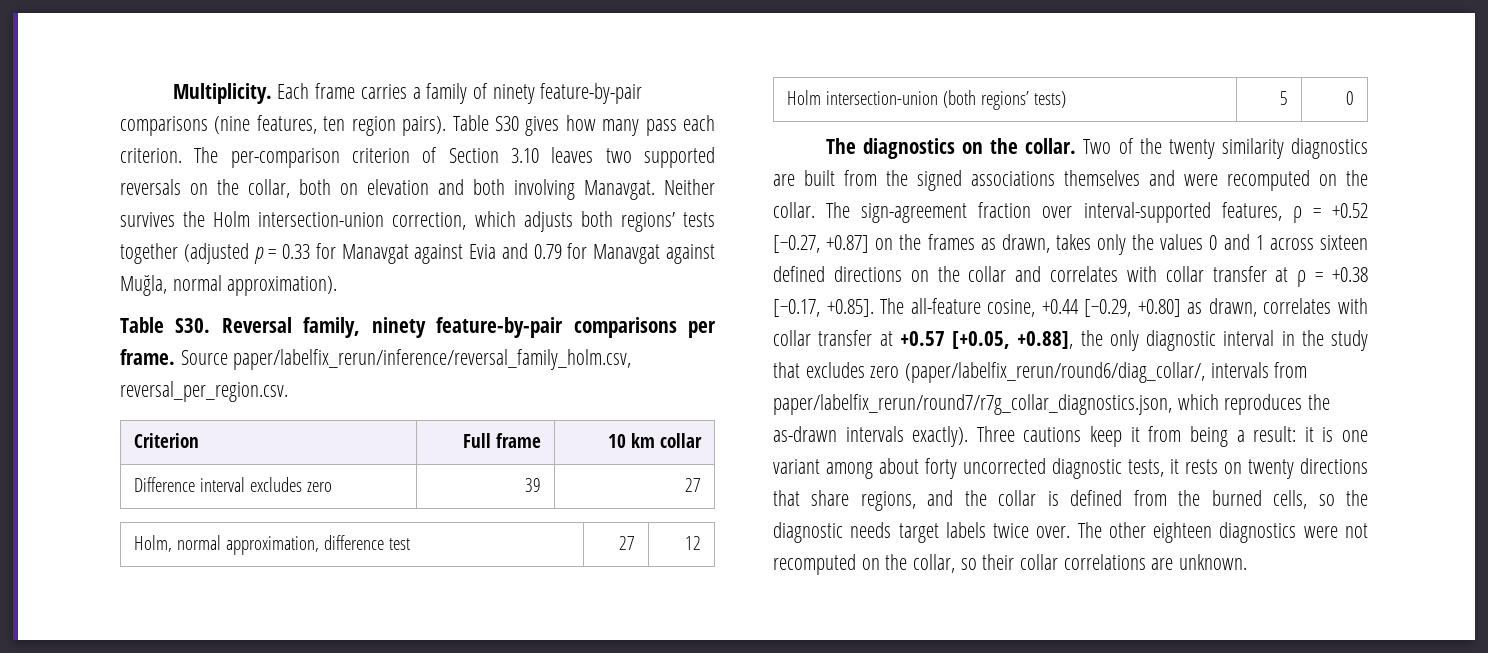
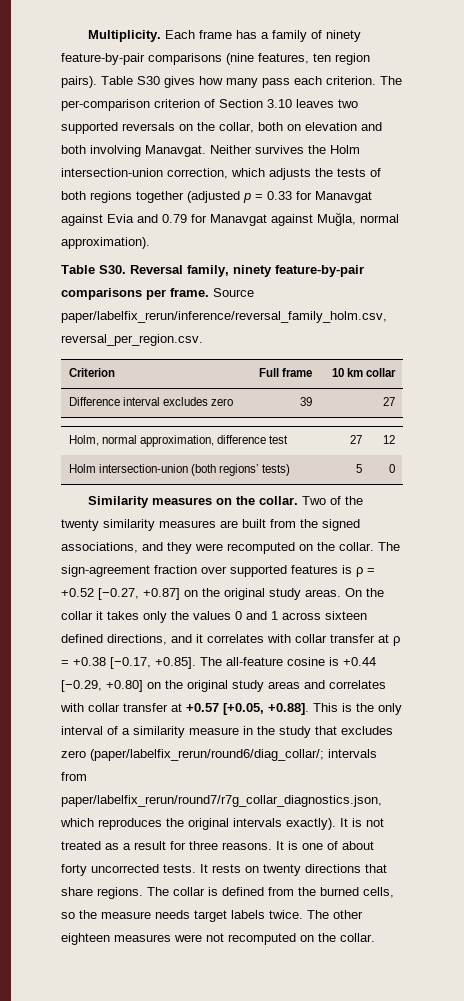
- Each frame carries a family of ninety feature-by-pair comparisons (nine features, ten region pairs).
+ Each frame has a family of ninety feature-by-pair comparisons (nine features, ten region pairs).
- Neither survives the Holm intersection-union correction, which adjusts both regions’ tests together (adjusted p = 0.33 for Manavgat against Evia and 0.79 for Manavgat against Muğla, normal approximation).
+ Neither survives the Holm intersection-union correction, which adjusts the tests of both regions together (adjusted p = 0.33 for Manavgat against Evia and 0.79 for Manavgat against Muğla, normal approximation).
- The diagnostics on the collar.
+ Similarity measures on the collar.
- Two of the twenty similarity diagnostics are built from the signed associations themselves and were recomputed on the collar.
+ Two of the twenty similarity measures are built from the signed associations, and they were recomputed on the collar.
- The sign-agreement fraction over interval-supported features, ρ = +0.52 [−0.27, +0.87] on the frames as drawn, takes only the values 0 and 1 across sixteen defined directions on the collar and correlates with collar transfer at ρ = +0.38 [−0.17, +0.85]. The all-feature cosine, +0.44 [−0.29, +0.80] as drawn, correlates with collar transfer at +0.57 [+0.05, +0.88], the only diagnostic interval in the study that excludes zero (paper/labelfix_rerun/round6/diag_collar/, intervals from paper/labelfix_rerun/round7/r7g_collar_diagnostics.json, which reproduces the as-drawn intervals exactly).
+ The sign-agreement fraction over supported features is ρ = +0.52 [−0.27, +0.87] on the original study areas. On the collar it takes only the values 0 and 1 across sixteen defined directions, and it correlates with collar transfer at ρ = +0.38 [−0.17, +0.85]. The all-feature cosine is +0.44 [−0.29, +0.80] on the original study areas and correlates with collar transfer at +0.57 [+0.05, +0.88]. This is the only interval of a similarity measure in the study that excludes zero (paper/labelfix_rerun/round6/diag_collar/; intervals from paper/labelfix_rerun/round7/r7g_collar_diagnostics.json, which reproduces the original intervals exactly).
- Three cautions keep it from being a result: it is one variant among about forty uncorrected diagnostic tests, it rests on twenty directions that share regions, and the collar is defined from the burned cells, so the diagnostic needs target labels twice over.
+ It is not treated as a result for three reasons. It is one of about forty uncorrected tests. It rests on twenty directions that share regions. The collar is defined from the burned cells, so the measure needs target labels twice.
- The other eighteen diagnostics were not recomputed on the collar, so their collar correlations are unknown.
+ The other eighteen measures were not recomputed on the collar.

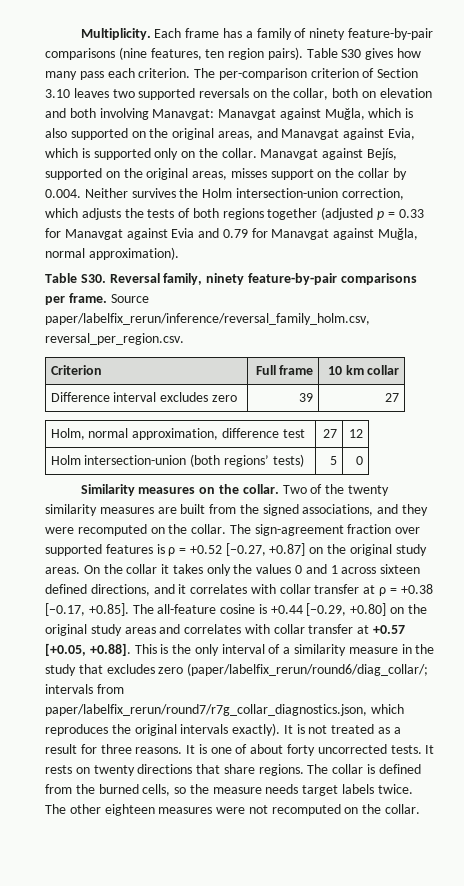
- The per-comparison criterion of Section 3.10 leaves two supported reversals on the collar, both on elevation and both involving Manavgat. Neither survives the Holm intersection-union correction, which adjusts the tests of both regions together (adjusted p = 0.33 for Manavgat against Evia and 0.79 for Manavgat against Muğla, normal approximation).
+ The per-comparison criterion of Section 3.10 leaves two supported reversals on the collar, both on elevation and both involving Manavgat: Manavgat against Muğla, which is also supported on the original areas, and Manavgat against Evia, which is supported only on the collar. Manavgat against Bejís, supported on the original areas, misses support on the collar by 0.004. Neither survives the Holm intersection-union correction, which adjusts the tests of both regions together (adjusted p = 0.33 for Manavgat against Evia and 0.79 for Manavgat against Muğla, normal approximation).

